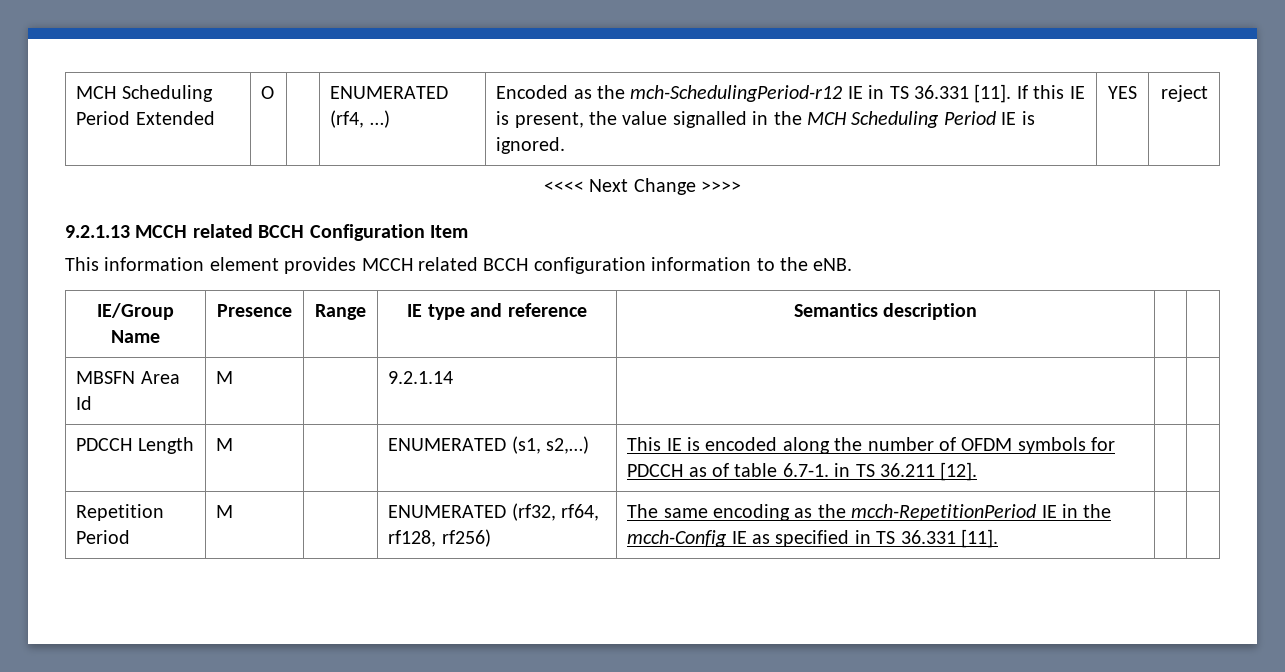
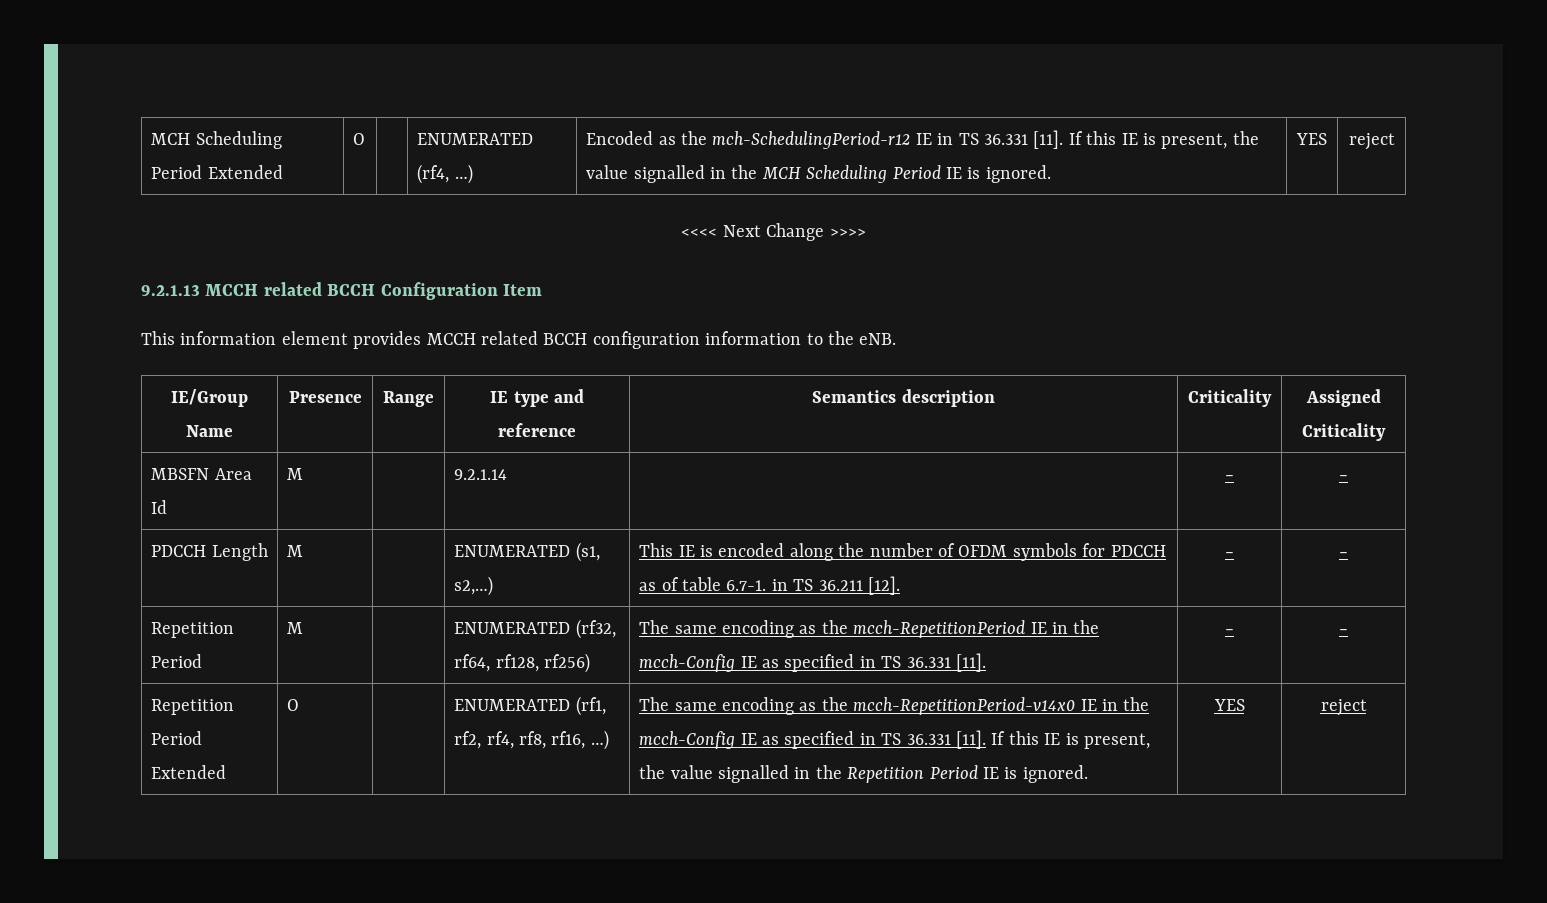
- IE/Group Name | Presence | Range | IE type and reference | Semantics description | |
+ IE/Group Name | Presence | Range | IE type and reference | Semantics description | Criticality | Assigned Criticality
- MBSFN Area Id | M | | 9.2.1.14 | | |
+ MBSFN Area Id | M | | 9.2.1.14 | | − | −
- PDCCH Length | M | | ENUMERATED (s1, s2,…) | This IE is encoded along the number of OFDM symbols for PDCCH as of table 6.7-1. in TS 36.211 [12]. | |
+ PDCCH Length | M | | ENUMERATED (s1, s2,…) | This IE is encoded along the number of OFDM symbols for PDCCH as of table 6.7-1. in TS 36.211 [12]. | − | −
- Repetition Period | M | | ENUMERATED (rf32, rf64, rf128, rf256) | The same encoding as the mcch-RepetitionPeriod IE in the mcch-Config IE as specified in TS 36.331 [11]. | |
+ Repetition Period | M | | ENUMERATED (rf32, rf64, rf128, rf256) | The same encoding as the mcch-RepetitionPeriod IE in the mcch-Config IE as specified in TS 36.331 [11]. | − | −
+ Repetition Period Extended | O | | ENUMERATED (rf1, rf2, rf4, rf8, rf16, …) | The same encoding as the mcch-RepetitionPeriod-v14x0 IE in the mcch-Config IE as specified in TS 36.331 [11]. If this IE is present, the value signalled in the Repetition Period IE is ignored. | YES | reject

